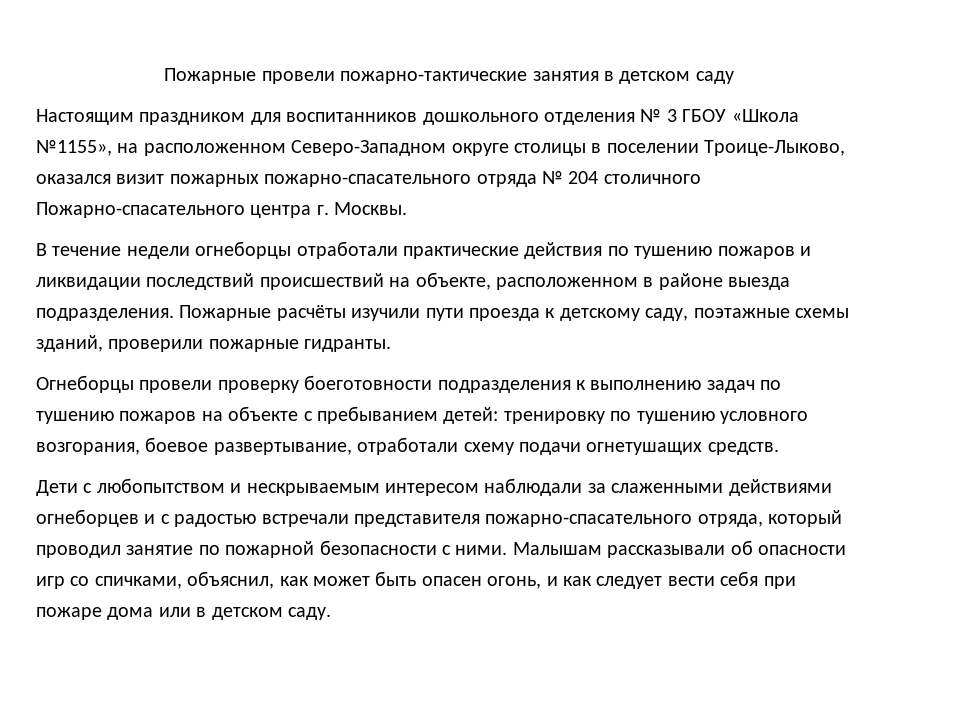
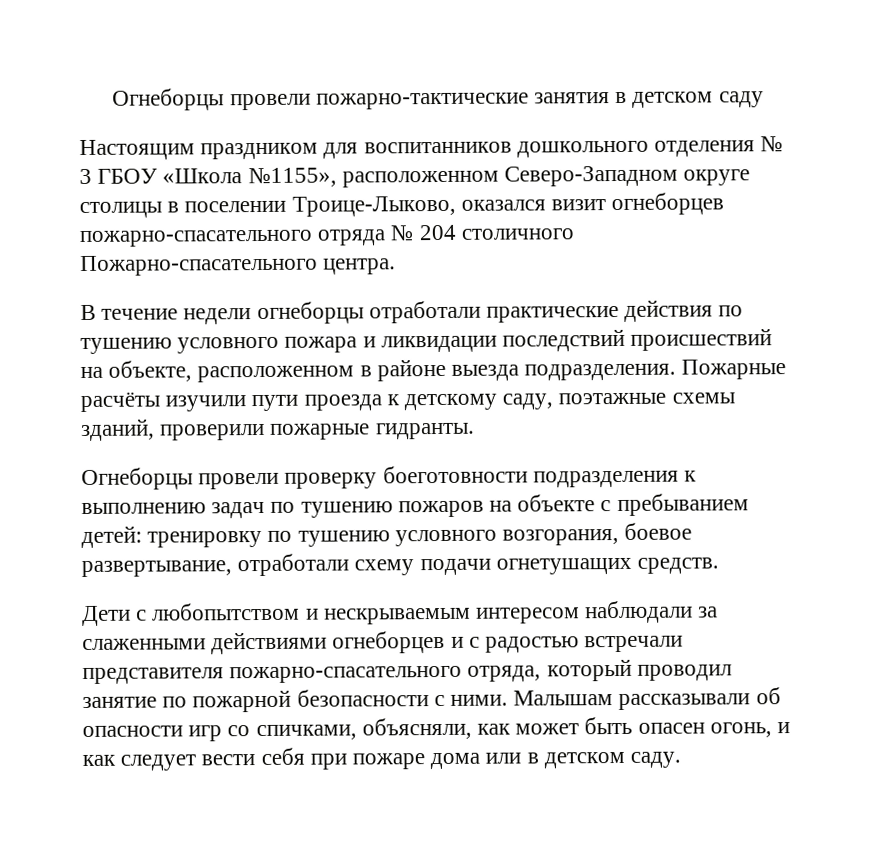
- Пожарные провели пожарно-тактические занятия в детском саду
+ Огнеборцы провели пожарно-тактические занятия в детском саду
- Настоящим праздником для воспитанников дошкольного отделения № 3 ГБОУ «Школа №1155», на расположенном Северо-Западном округе столицы в поселении Троице-Лыково, оказался визит пожарных пожарно-спасательного отряда № 204 столичного Пожарно-спасательного центра г. Москвы.
+ Настоящим праздником для воспитанников дошкольного отделения № 3 ГБОУ «Школа №1155», расположенном Северо-Западном округе столицы в поселении Троице-Лыково, оказался визит огнеборцев пожарно-спасательного отряда № 204 столичного Пожарно-спасательного центра.
- В течение недели огнеборцы отработали практические действия по тушению пожаров и ликвидации последствий происшествий на объекте, расположенном в районе выезда подразделения.
+ В течение недели огнеборцы отработали практические действия по тушению условного пожара и ликвидации последствий происшествий на объекте, расположенном в районе выезда подразделения.
- Малышам рассказывали об опасности игр со спичками, объяснил, как может быть опасен огонь, и как следует вести себя при пожаре дома или в детском саду.
+ Малышам рассказывали об опасности игр со спичками, объясняли, как может быть опасен огонь, и как следует вести себя при пожаре дома или в детском саду.

